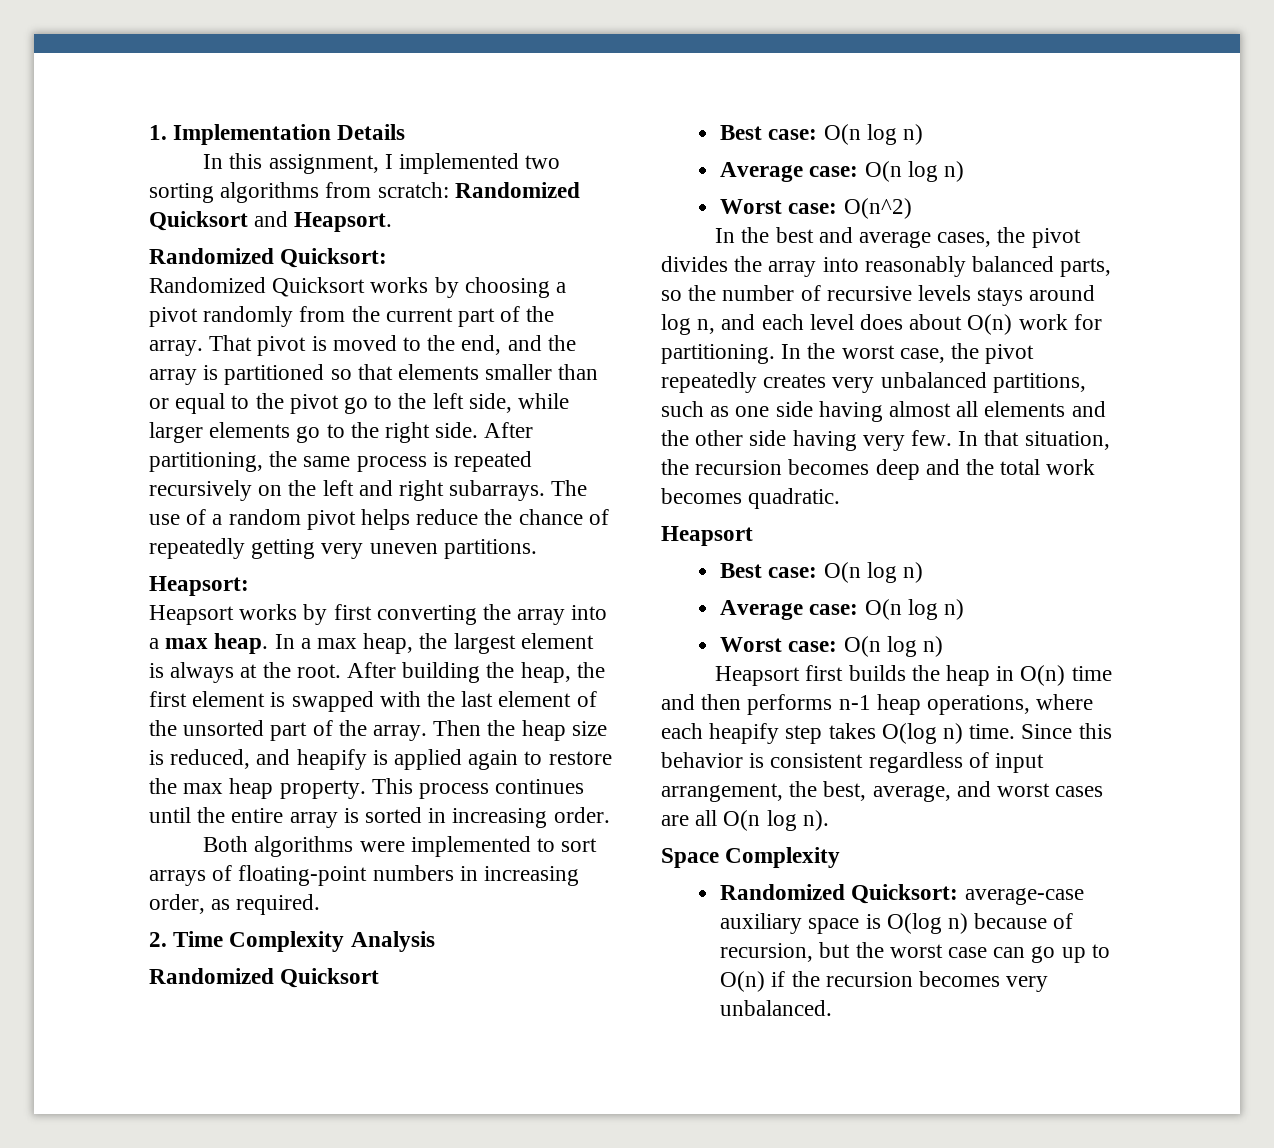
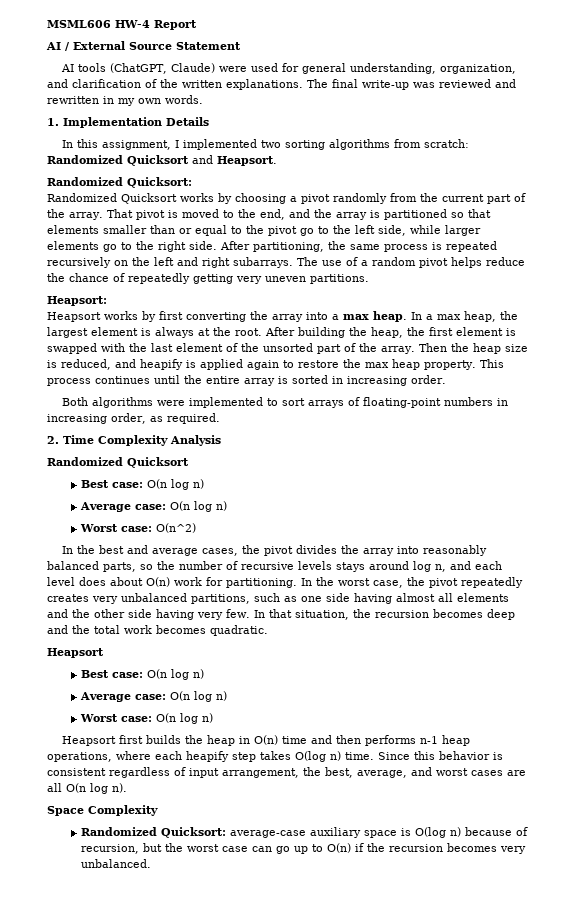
+ MSML606 HW-4 Report
+ AI / External Source Statement
+ AI tools (ChatGPT, Claude) were used for general understanding, organization, and clarification of the written explanations. The final write-up was reviewed and rewritten in my own words.

